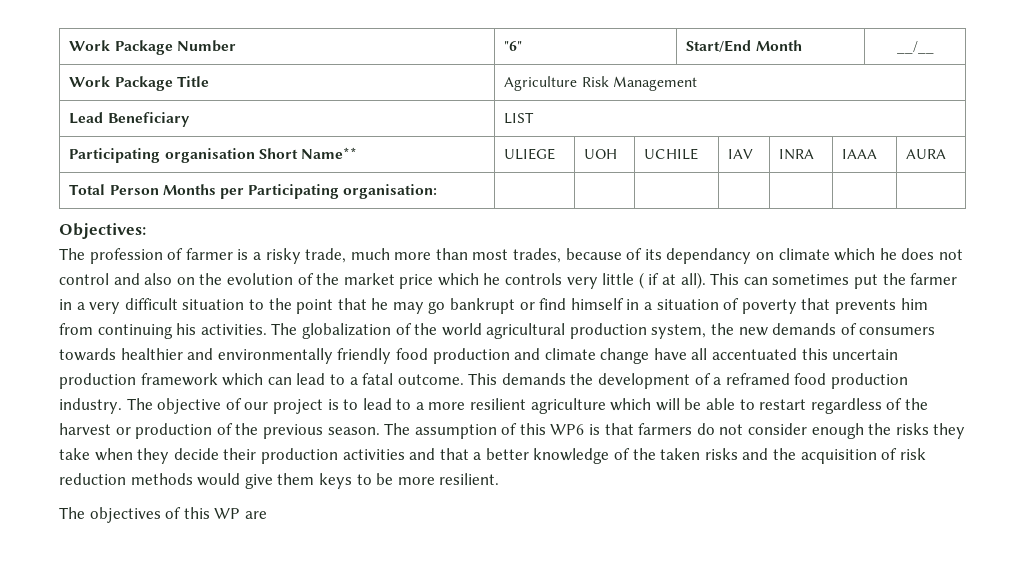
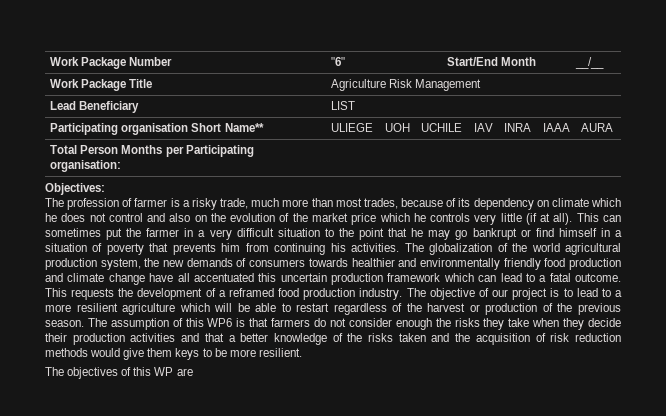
- The profession of farmer is a risky trade, much more than most trades, because of its dependancy on climate which he does not control and also on the evolution of the market price which he controls very little ( if at all).
+ The profession of farmer is a risky trade, much more than most trades, because of its dependency on climate which he does not control and also on the evolution of the market price which he controls very little (if at all).
- This demands the development of a reframed food production industry.
+ This requests the development of a reframed food production industry.
- The assumption of this WP6 is that farmers do not consider enough the risks they take when they decide their production activities and that a better knowledge of the taken risks and the acquisition of risk reduction methods would give them keys to be more resilient.
+ The assumption of this WP6 is that farmers do not consider enough the risks they take when they decide their production activities and that a better knowledge of the risks taken and the acquisition of risk reduction methods would give them keys to be more resilient.

